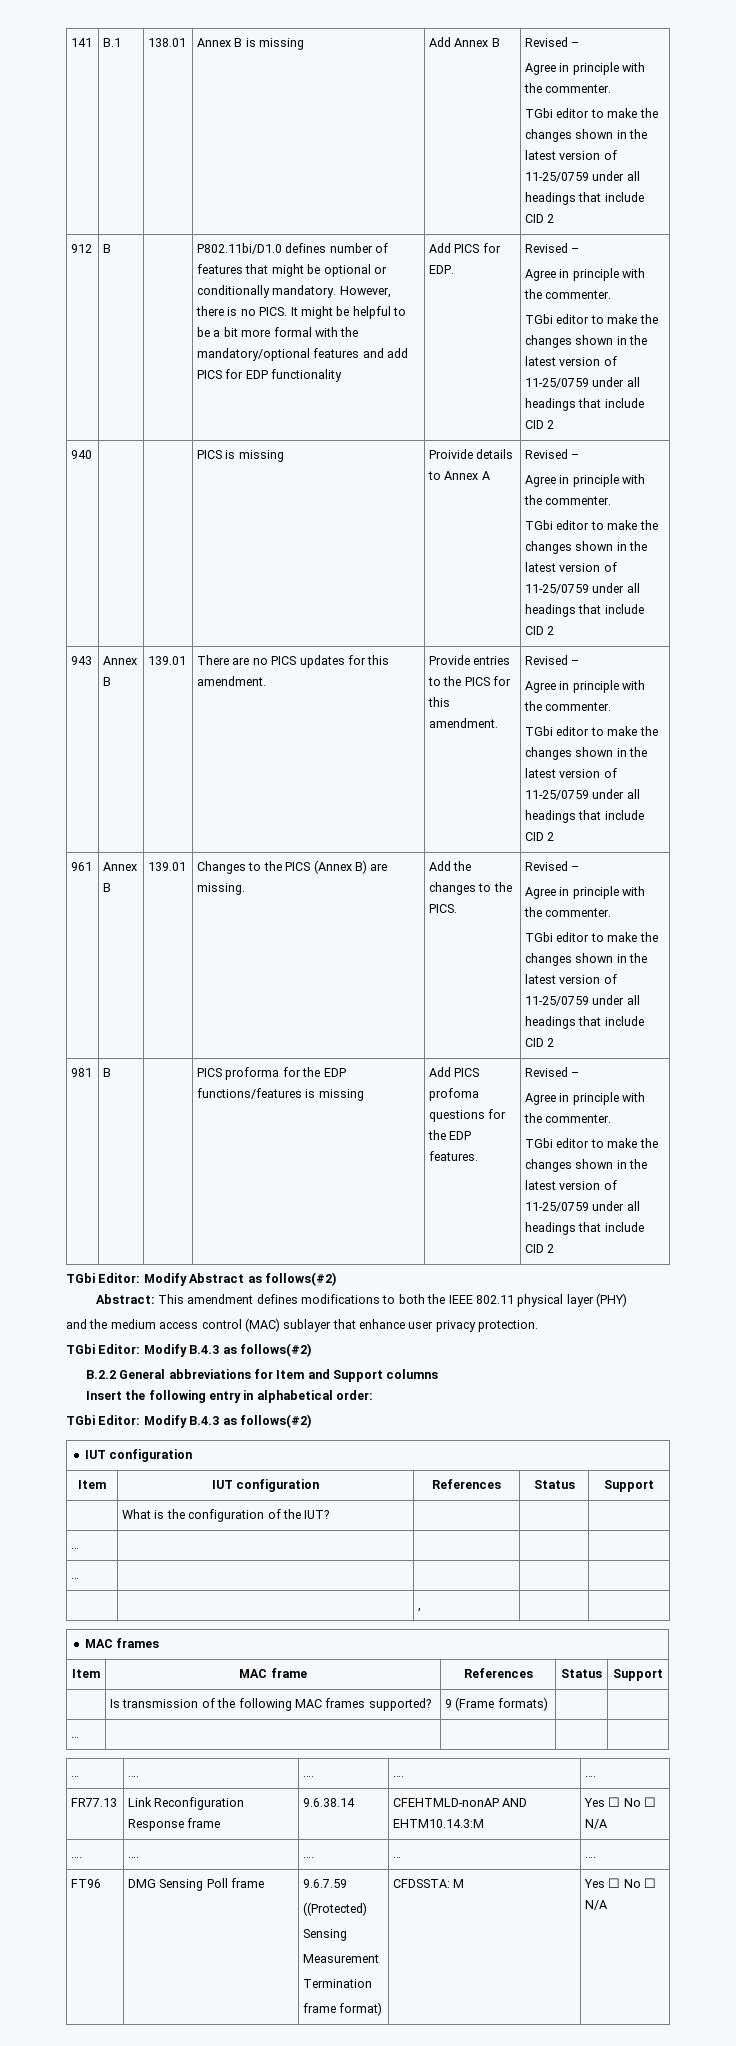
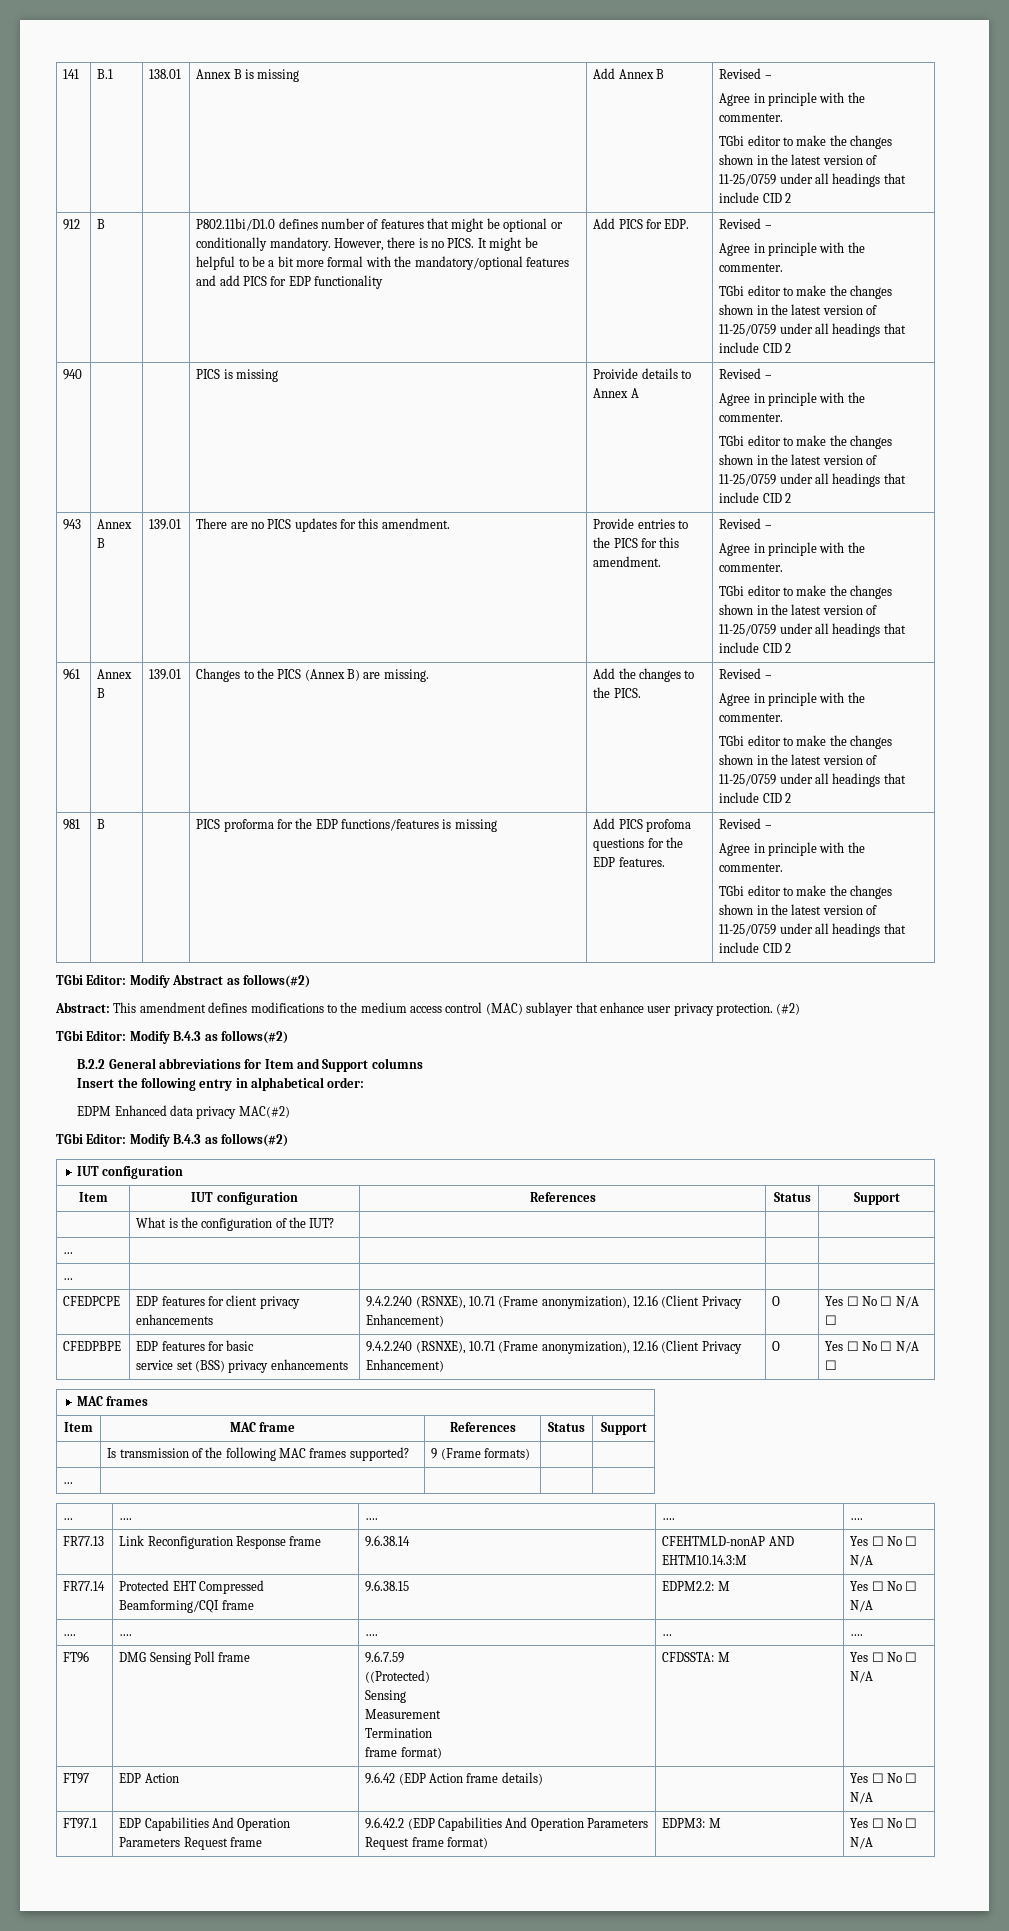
- Abstract: This amendment defines modifications to both the IEEE 802.11 physical layer (PHY)
- and the medium access control (MAC) sublayer that enhance user privacy protection.
+ Abstract: This amendment defines modifications to the medium access control (MAC) sublayer that enhance user privacy protection. (#2)
+ EDPM Enhanced data privacy MAC(#2)
- | | , | |
+ CFEDPCPE | EDP features for client privacy enhancements | 9.4.2.240 (RSNXE), 10.71 (Frame anonymization), 12.16 (Client Privacy Enhancement) | O | Yes ☐ No ☐ N/A ☐
+ CFEDPBPE | EDP features for basic
+ service set (BSS) privacy enhancements | 9.4.2.240 (RSNXE), 10.71 (Frame anonymization), 12.16 (Client Privacy Enhancement) | O | Yes ☐ No ☐ N/A ☐
+ FR77.14 | Protected EHT Compressed Beamforming/CQI frame | 9.6.38.15 | EDPM2.2: M | Yes ☐ No ☐ N/A
+ FT97 | EDP Action | 9.6.42 (EDP Action frame details) | | Yes ☐ No ☐ N/A
+ FT97.1 | EDP Capabilities And Operation Parameters Request frame | 9.6.42.2 (EDP Capabilities And Operation Parameters Request frame format) | EDPM3: M | Yes ☐ No ☐ N/A

